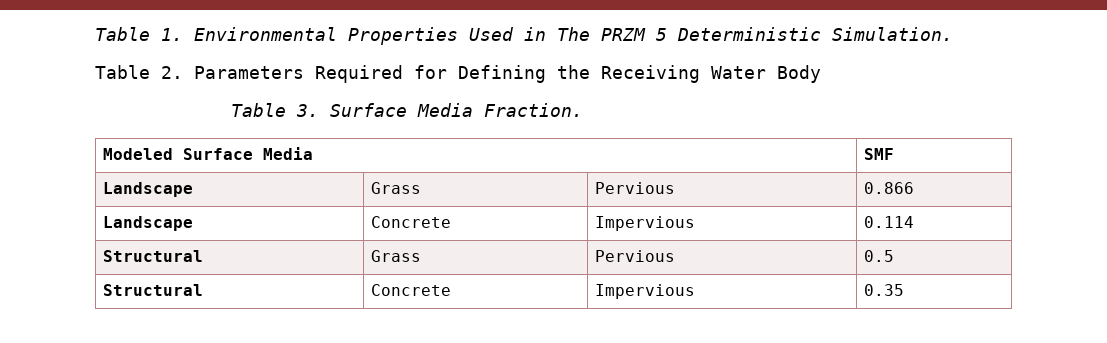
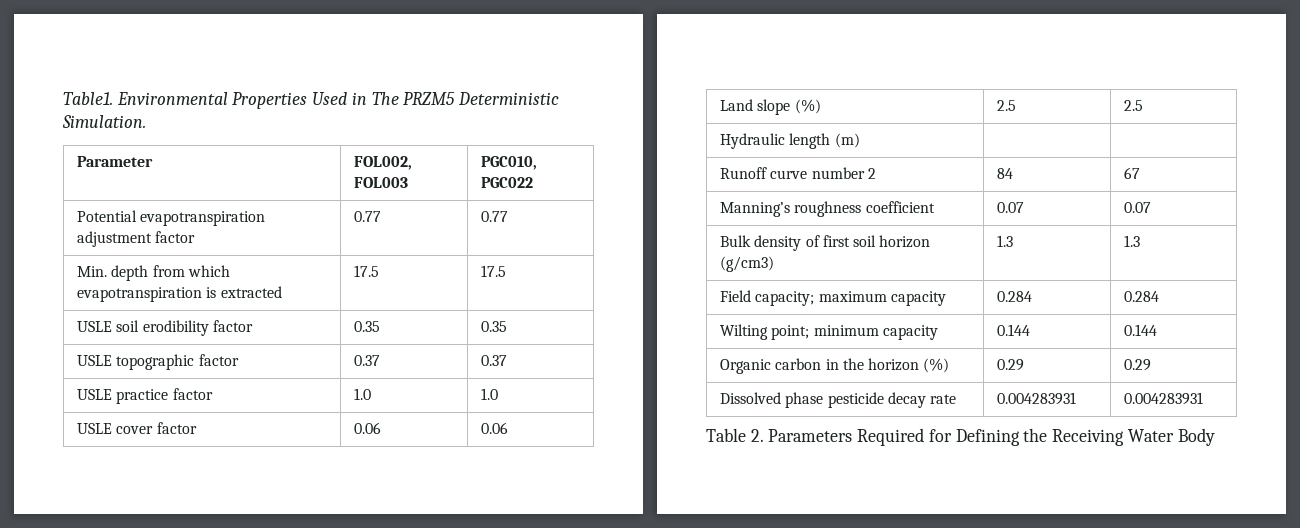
- Table 1. Environmental Properties Used in The PRZM 5 Deterministic Simulation.
+ Table1. Environmental Properties Used in The PRZM5 Deterministic Simulation.
+ Parameter | FOL002, FOL003 | PGC010, PGC022
+ Potential evapotranspiration adjustment factor | 0.77 | 0.77
+ Min. depth from which evapotranspiration is extracted | 17.5 | 17.5
+ USLE soil erodibility factor | 0.35 | 0.35
+ USLE topographic factor | 0.37 | 0.37
+ USLE practice factor | 1.0 | 1.0
+ USLE cover factor | 0.06 | 0.06
+ Land slope (%) | 2.5 | 2.5
+ Hydraulic length (m) | |
+ Runoff curve number 2 | 84 | 67
+ Manning’s roughness coefficient | 0.07 | 0.07
+ Bulk density of first soil horizon (g/cm3) | 1.3 | 1.3
+ Field capacity; maximum capacity | 0.284 | 0.284
+ Wilting point; minimum capacity | 0.144 | 0.144
+ Organic carbon in the horizon (%) | 0.29 | 0.29
+ Dissolved phase pesticide decay rate | 0.004283931 | 0.004283931
- Table 3. Surface Media Fraction.
- Modeled Surface Media | SMF
- Landscape | Grass | Pervious | 0.866
- Landscape | Concrete | Impervious | 0.114
- Structural | Grass | Pervious | 0.5
- Structural | Concrete | Impervious | 0.35

